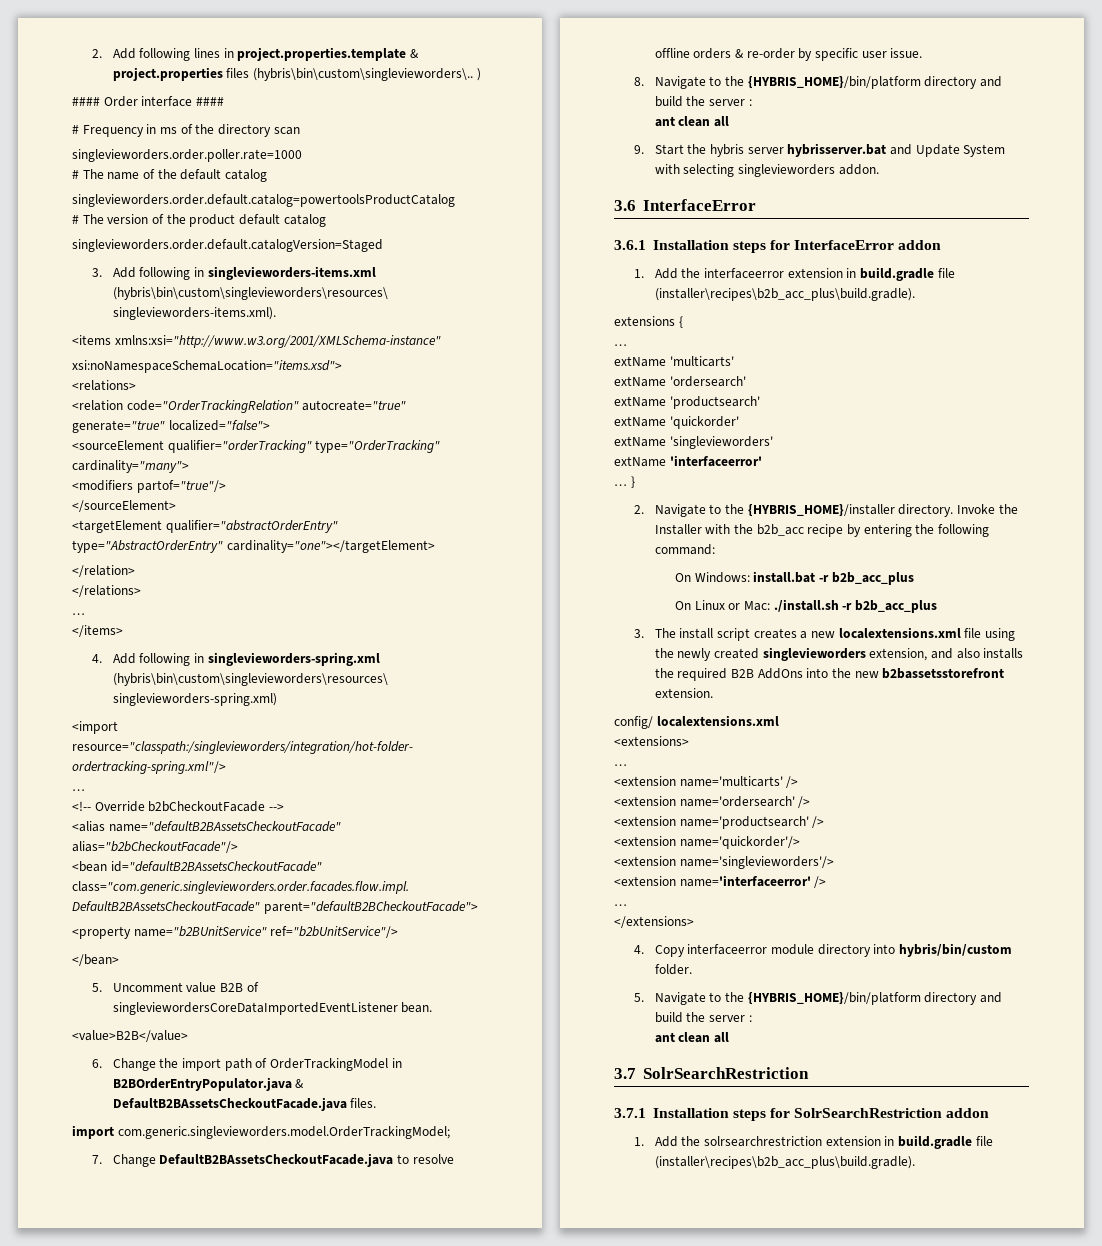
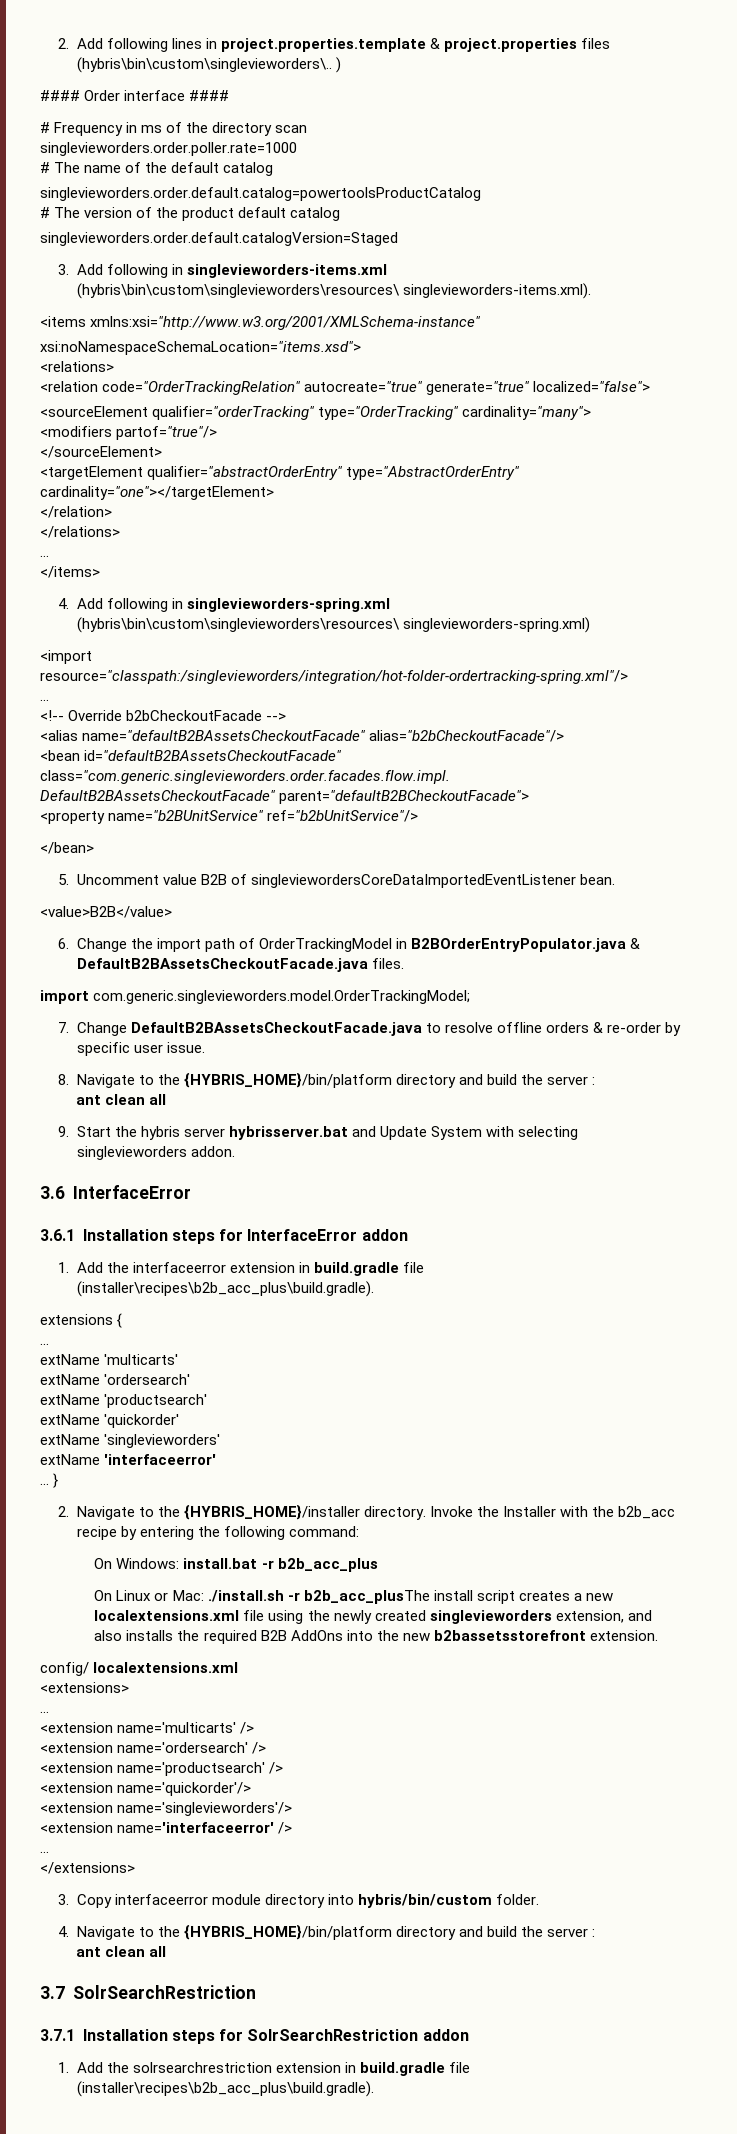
- On Linux or Mac: ./install.sh -r b2b_acc_plus
- 3. The install script creates a new localextensions.xml file using the newly created singlevieworders extension, and also installs the required B2B AddOns into the new b2bassetsstorefront extension.
+ On Linux or Mac: ./install.sh -r b2b_acc_plusThe install script creates a new localextensions.xml file using the newly created singlevieworders extension, and also installs the required B2B AddOns into the new b2bassetsstorefront extension.
- 4. Copy interfaceerror module directory into hybris/bin/custom folder.
+ 3. Copy interfaceerror module directory into hybris/bin/custom folder.
- 5. Navigate to the {HYBRIS_HOME}/bin/platform directory and build the server :
+ 4. Navigate to the {HYBRIS_HOME}/bin/platform directory and build the server :

